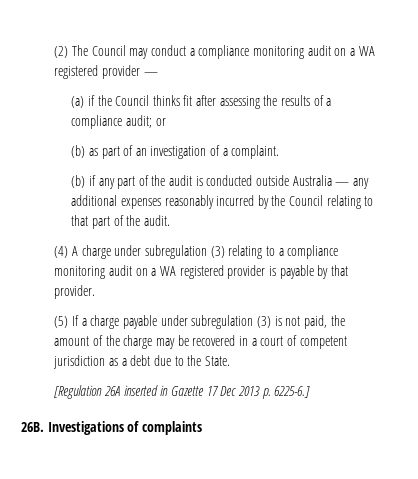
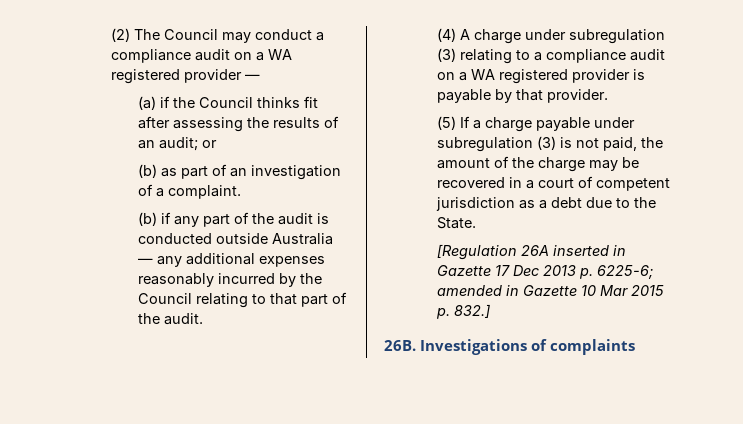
- (2) The Council may conduct a compliance monitoring audit on a WA registered provider —
+ (2) The Council may conduct a compliance audit on a WA registered provider —
- (a) if the Council thinks fit after assessing the results of a compliance audit; or
+ (a) if the Council thinks fit after assessing the results of an audit; or
- (4) A charge under subregulation (3) relating to a compliance monitoring audit on a WA registered provider is payable by that provider.
+ (4) A charge under subregulation (3) relating to a compliance audit on a WA registered provider is payable by that provider.
- [Regulation 26A inserted in Gazette 17 Dec 2013 p. 6225-6.]
+ [Regulation 26A inserted in Gazette 17 Dec 2013 p. 6225-6; amended in Gazette 10 Mar 2015 p. 832.]

